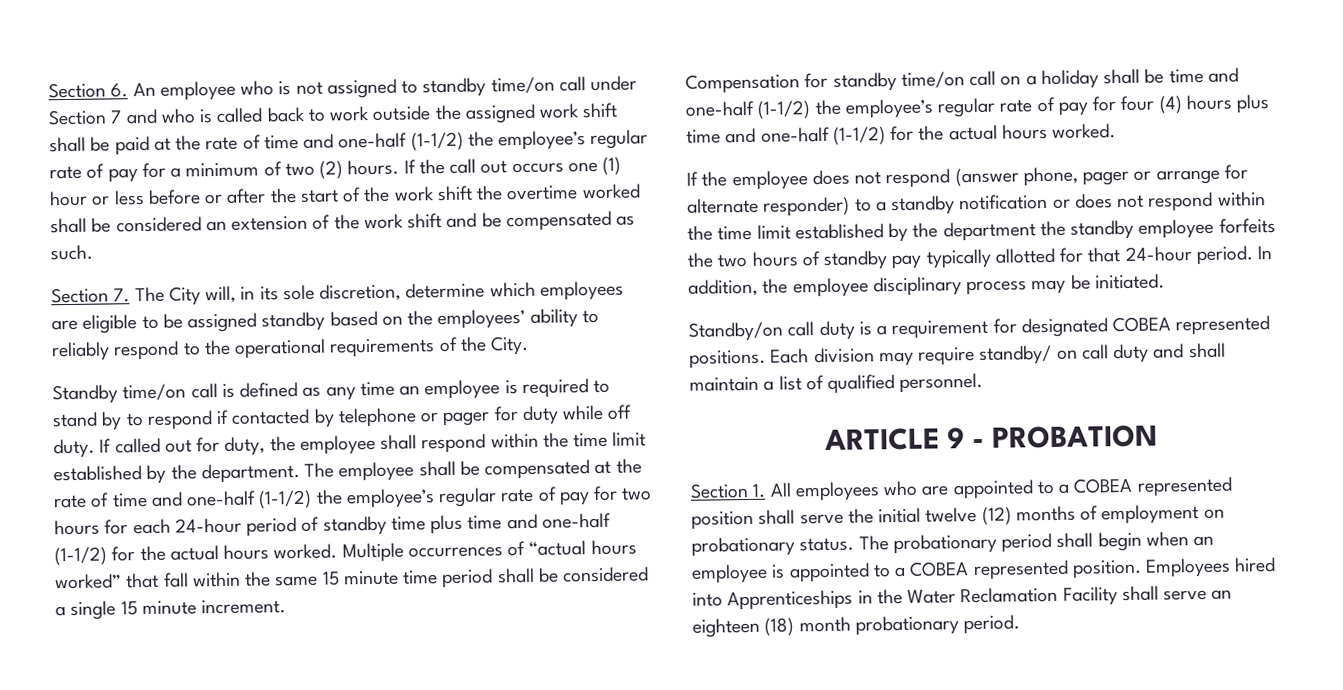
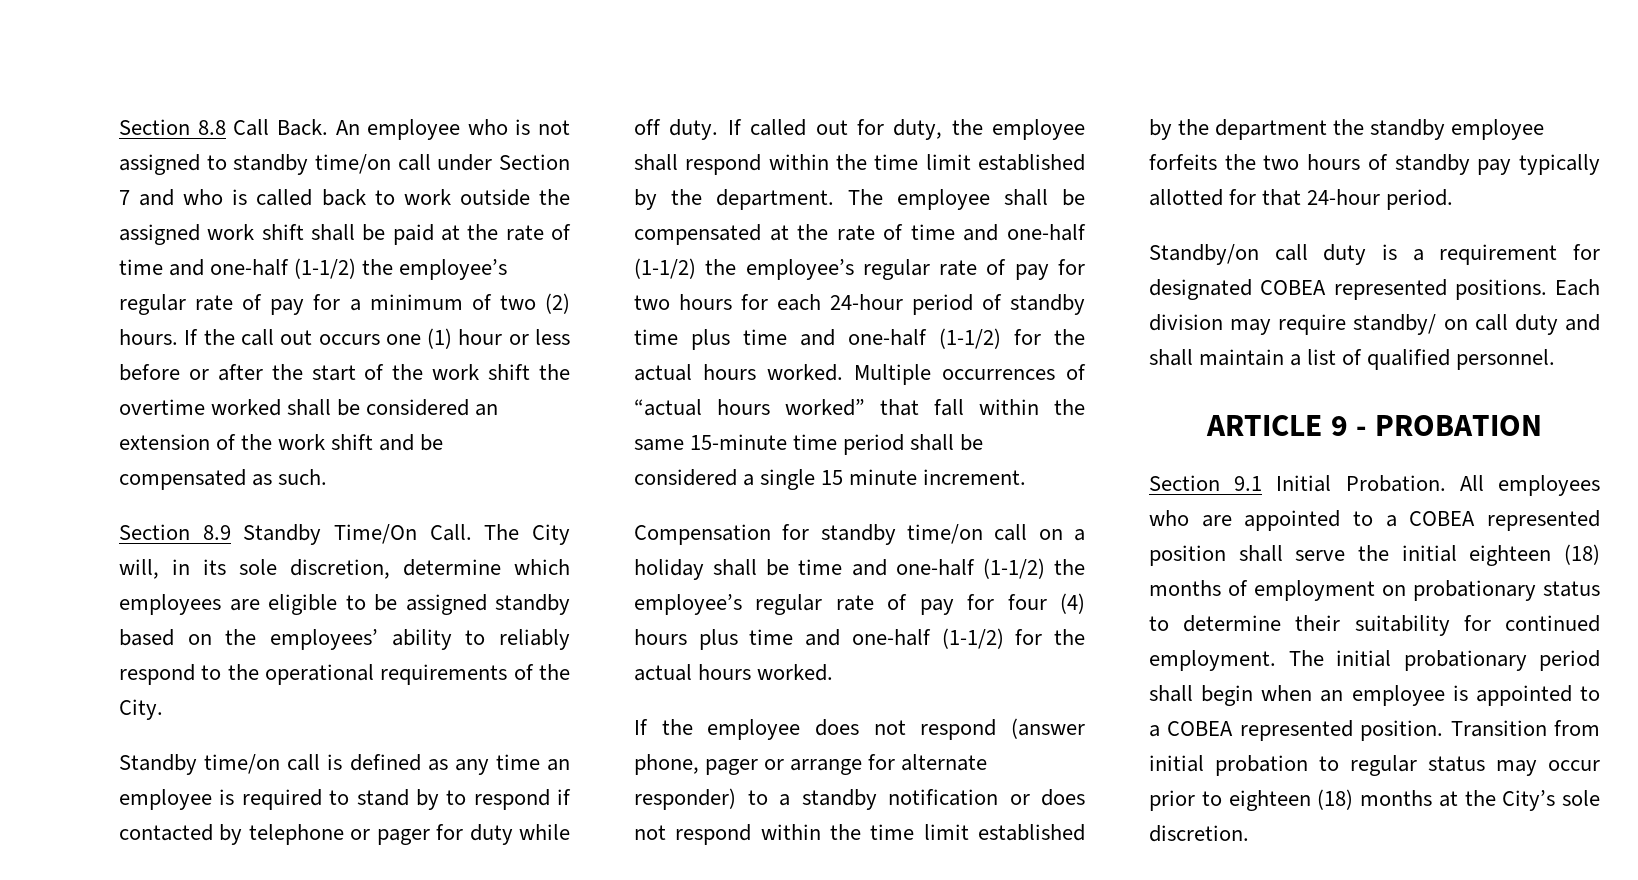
- Section 6. An employee who is not assigned to standby time/on call under Section 7 and who is called back to work outside the assigned work shift shall be paid at the rate of time and one-half (1-1/2) the employee’s regular rate of pay for a minimum of two (2) hours.
+ Section 8.8 Call Back. An employee who is not assigned to standby time/on call under Section 7 and who is called back to work outside the assigned work shift shall be paid at the rate of time and one-half (1-1/2) the employee’s regular rate of pay for a minimum of two (2) hours.
- Section 7. The City will, in its sole discretion, determine which employees are eligible to be assigned standby based on the employees’ ability to reliably respond to the operational requirements of the City.
+ Section 8.9 Standby Time/On Call. The City will, in its sole discretion, determine which employees are eligible to be assigned standby based on the employees’ ability to reliably respond to the operational requirements of the City.
- Multiple occurrences of “actual hours worked” that fall within the same 15 minute time period shall be considered a single 15 minute increment.
+ Multiple occurrences of “actual hours worked” that fall within the same 15-minute time period shall be considered a single 15 minute increment.
- In addition, the employee disciplinary process may be initiated.
- Section 1. All employees who are appointed to a COBEA represented position shall serve the initial twelve (12) months of employment on probationary status. The probationary period shall begin when an employee is appointed to a COBEA represented position.
+ Section 9.1 Initial Probation. All employees who are appointed to a COBEA represented position shall serve the initial eighteen (18) months of employment on probationary status to determine their suitability for continued employment. The initial probationary period shall begin when an employee is appointed to a COBEA represented position.
- Employees hired into Apprenticeships in the Water Reclamation Facility shall serve an eighteen (18) month probationary period.
+ Transition from initial probation to regular status may occur prior to eighteen (18) months at the City’s sole discretion.

